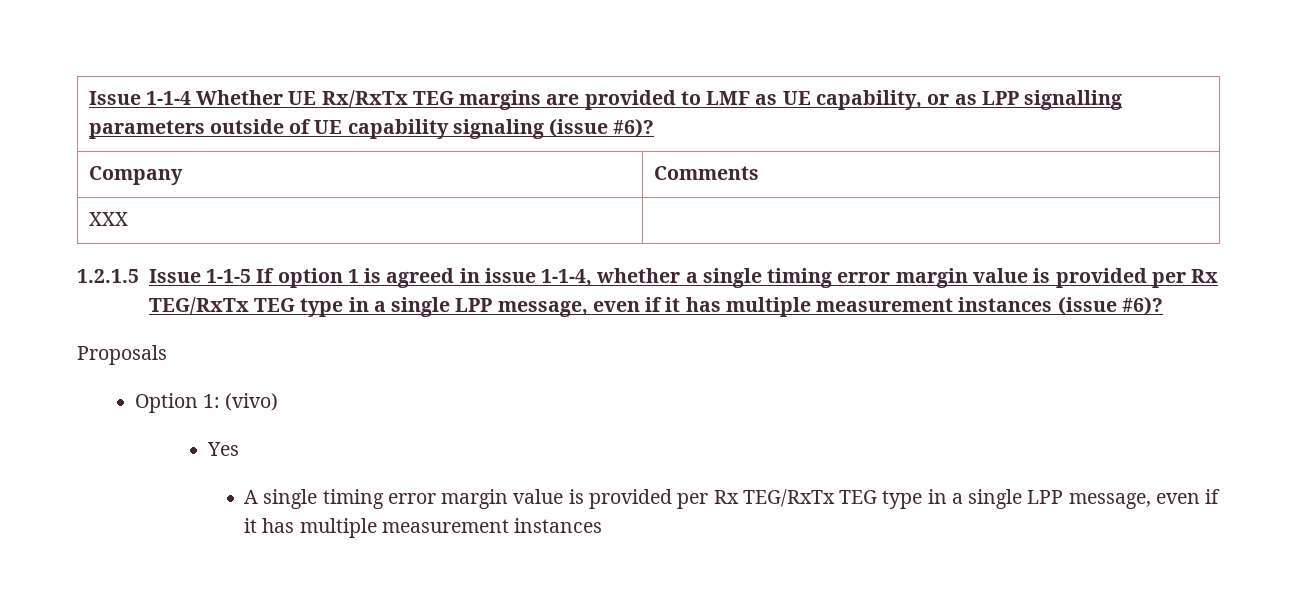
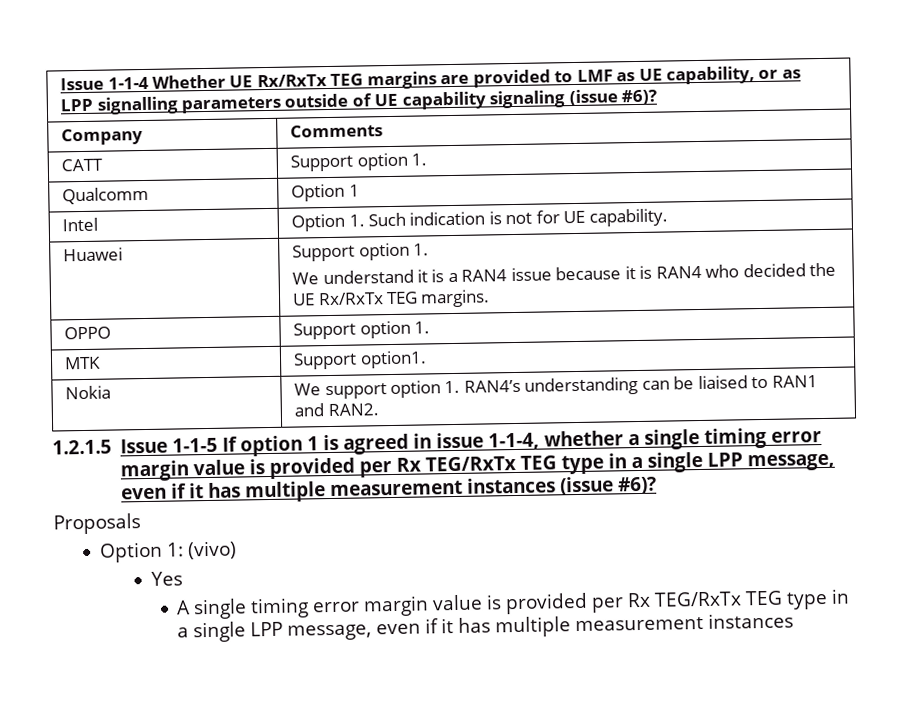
- XXX |
+ CATT | Support option 1.
+ Qualcomm | Option 1
+ Intel | Option 1. Such indication is not for UE capability.
+ Huawei | Support option 1.
+ We understand it is a RAN4 issue because it is RAN4 who decided the UE Rx/RxTx TEG margins.
+ OPPO | Support option 1.
+ MTK | Support option1.
+ Nokia | We support option 1. RAN4’s understanding can be liaised to RAN1 and RAN2.

